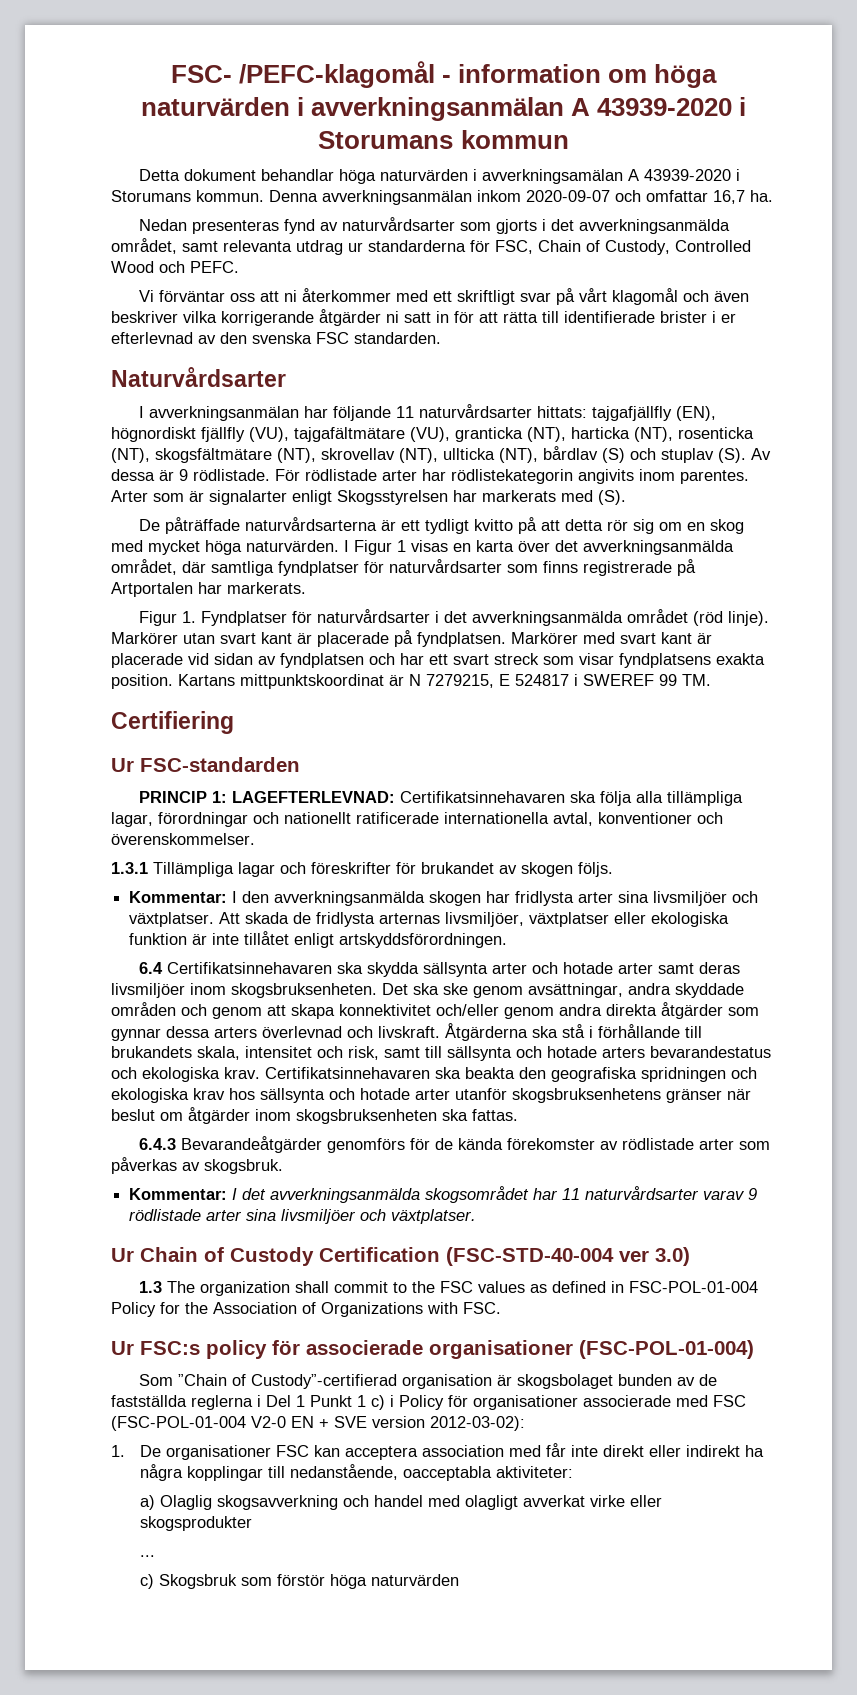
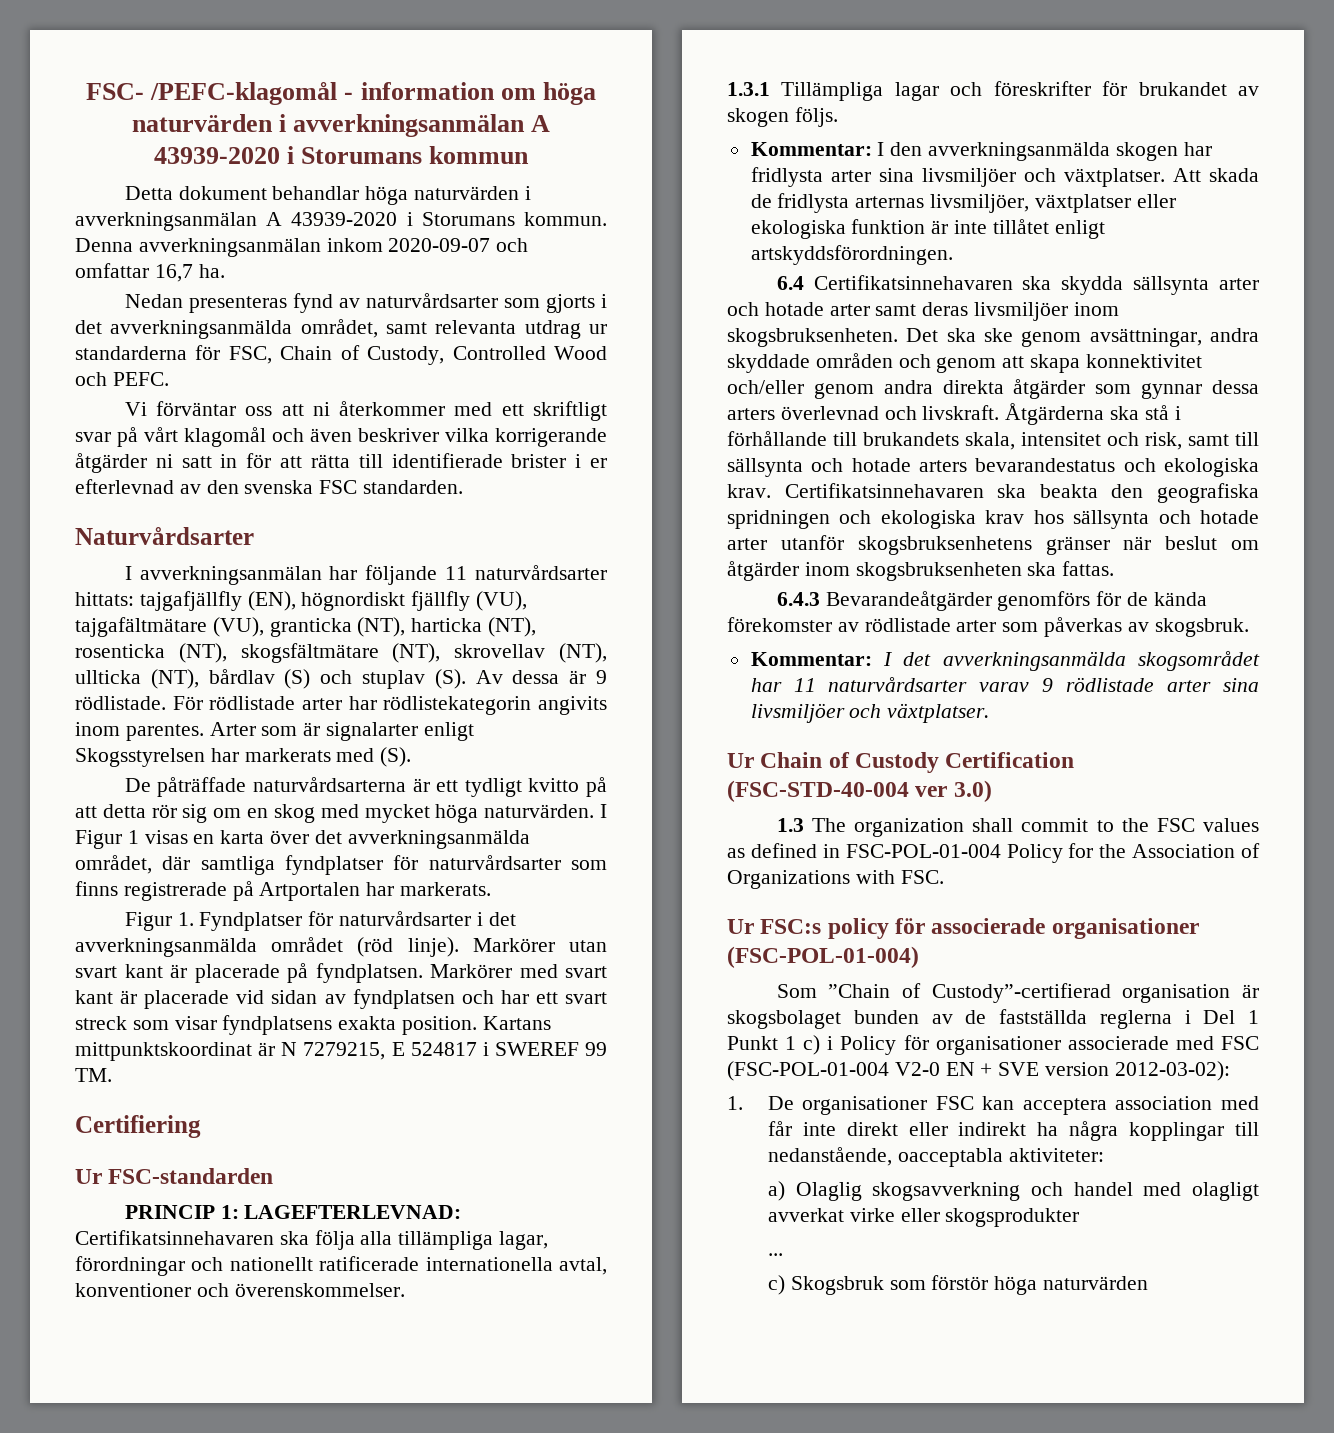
- Detta dokument behandlar höga naturvärden i avverkningsamälan A 43939-2020 i Storumans kommun.
+ Detta dokument behandlar höga naturvärden i avverkningsanmälan A 43939-2020 i Storumans kommun.

